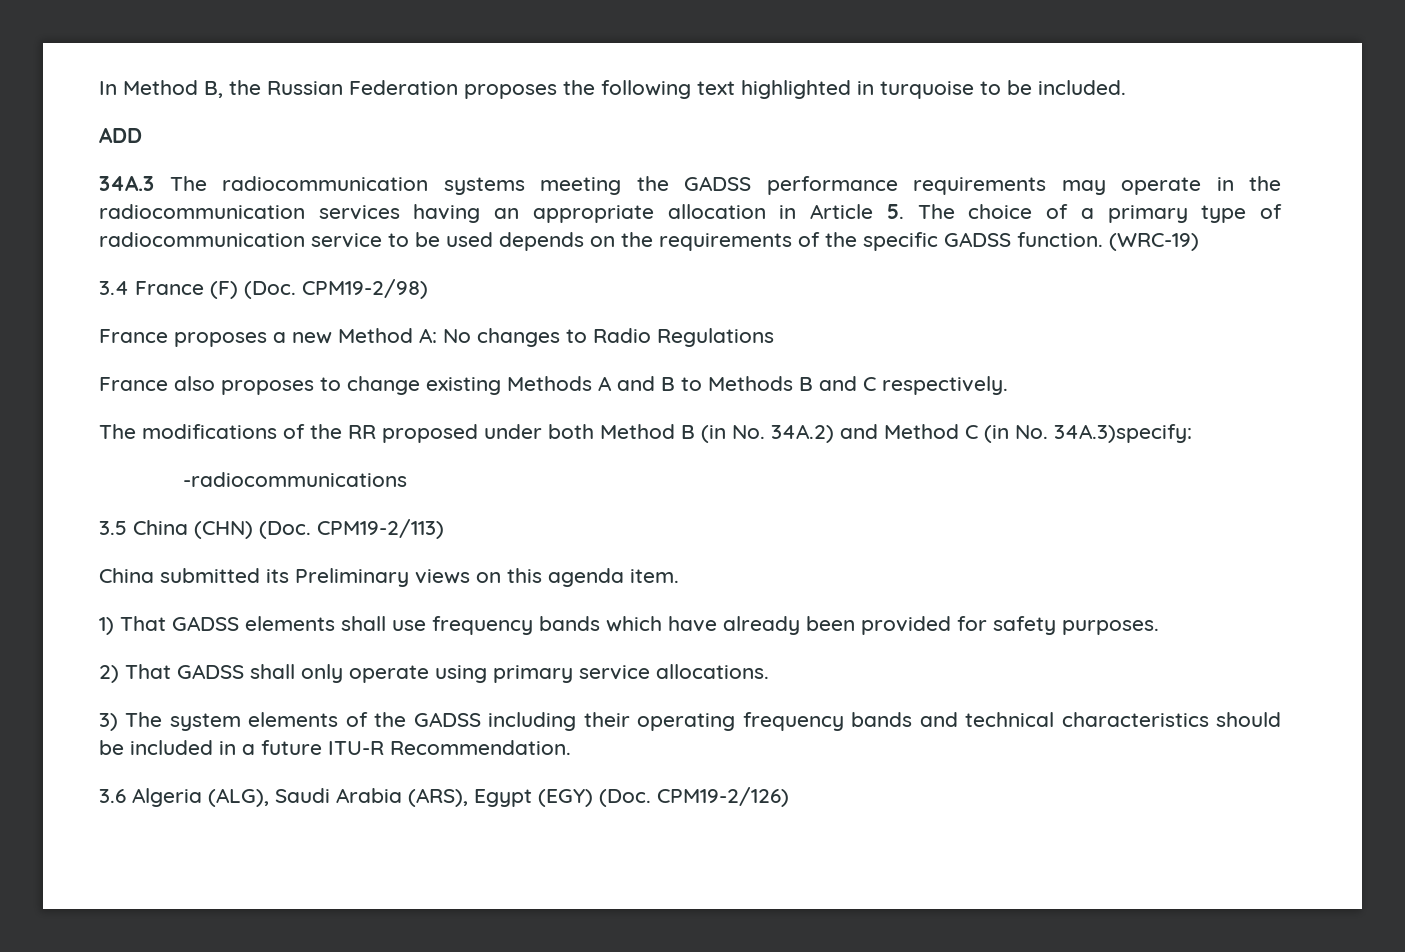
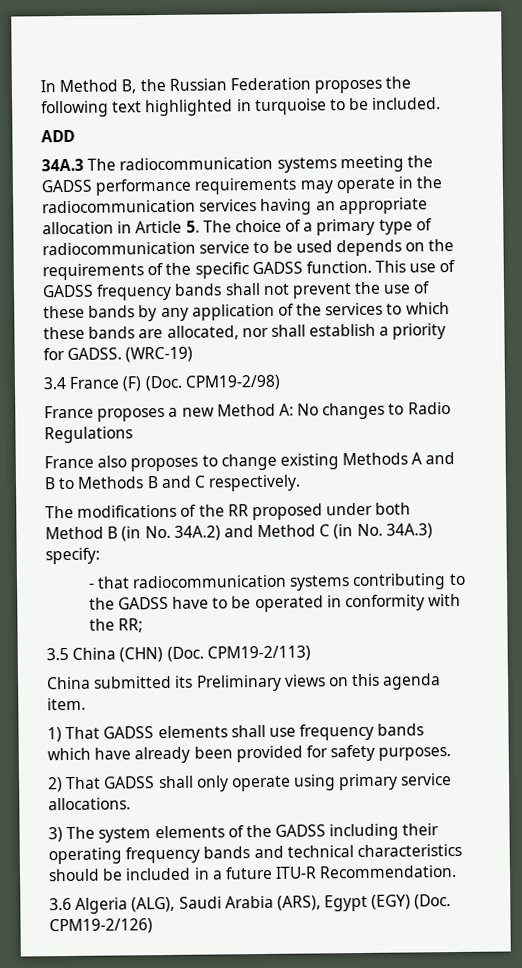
+ This use of GADSS frequency bands shall not prevent the use of these bands by any application of the services to which these bands are allocated, nor shall establish a priority for GADSS.
- The modifications of the RR proposed under both Method B (in No. 34A.2) and Method C (in No. 34A.3)specify:
- -radiocommunications
+ The modifications of the RR proposed under both Method B (in No. 34A.2) and Method C (in No. 34A.3) specify:
+ - that radiocommunication systems contributing to the GADSS have to be operated in conformity with the RR;

